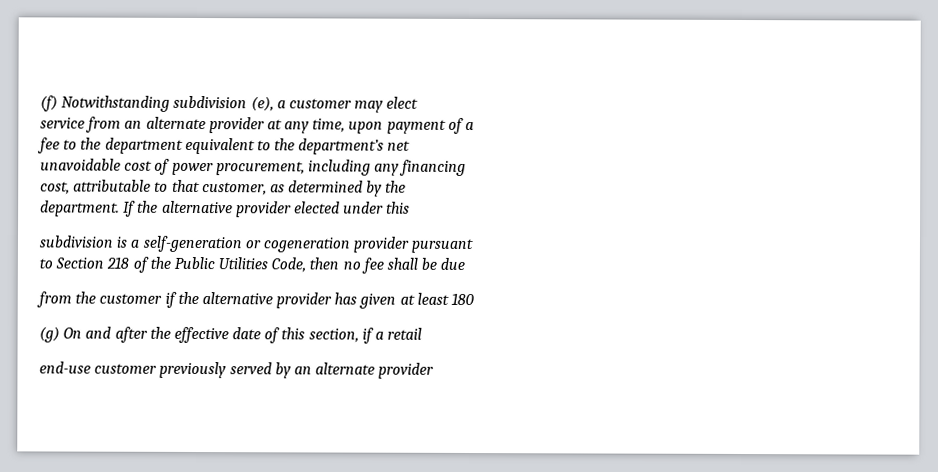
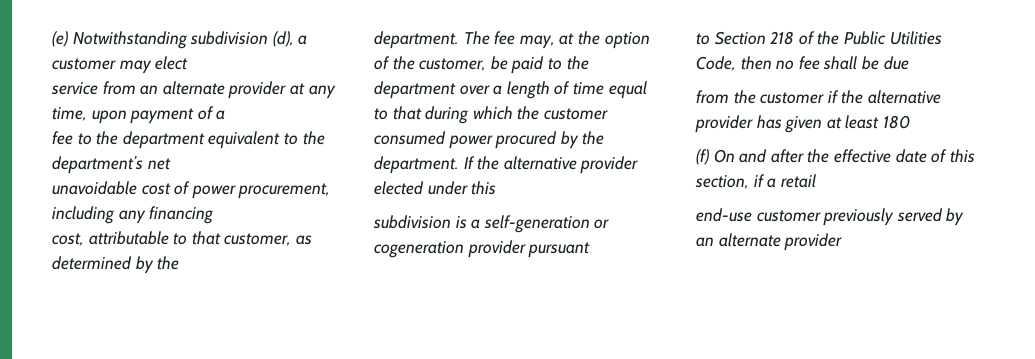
- (f) Notwithstanding subdivision (e), a customer may elect
+ (e) Notwithstanding subdivision (d), a customer may elect
+ The fee may, at the option of the customer, be paid to the department over a length of time equal to that during which the customer consumed power procured by the department.
- (g) On and after the effective date of this section, if a retail
+ (f) On and after the effective date of this section, if a retail

